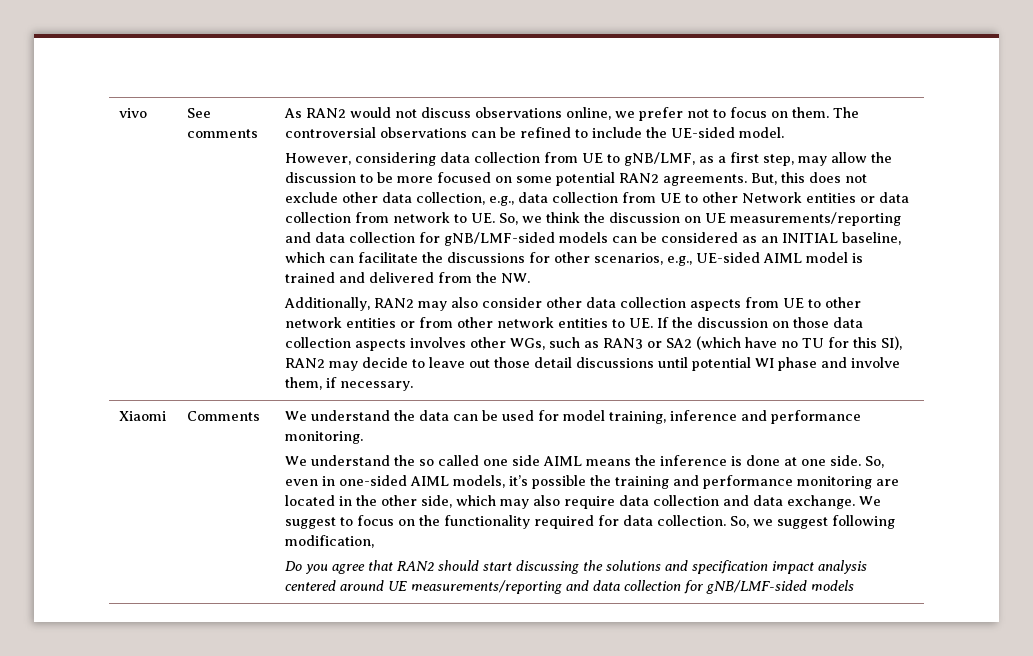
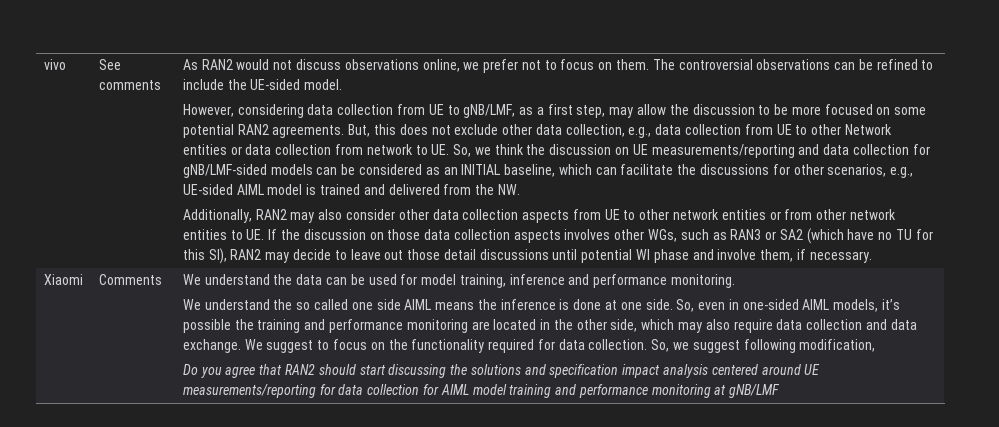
- Do you agree that RAN2 should start discussing the solutions and specification impact analysis centered around UE measurements/reporting and data collection for gNB/LMF-sided models
+ Do you agree that RAN2 should start discussing the solutions and specification impact analysis centered around UE measurements/reporting for data collection for AIML model training and performance monitoring at gNB/LMF

